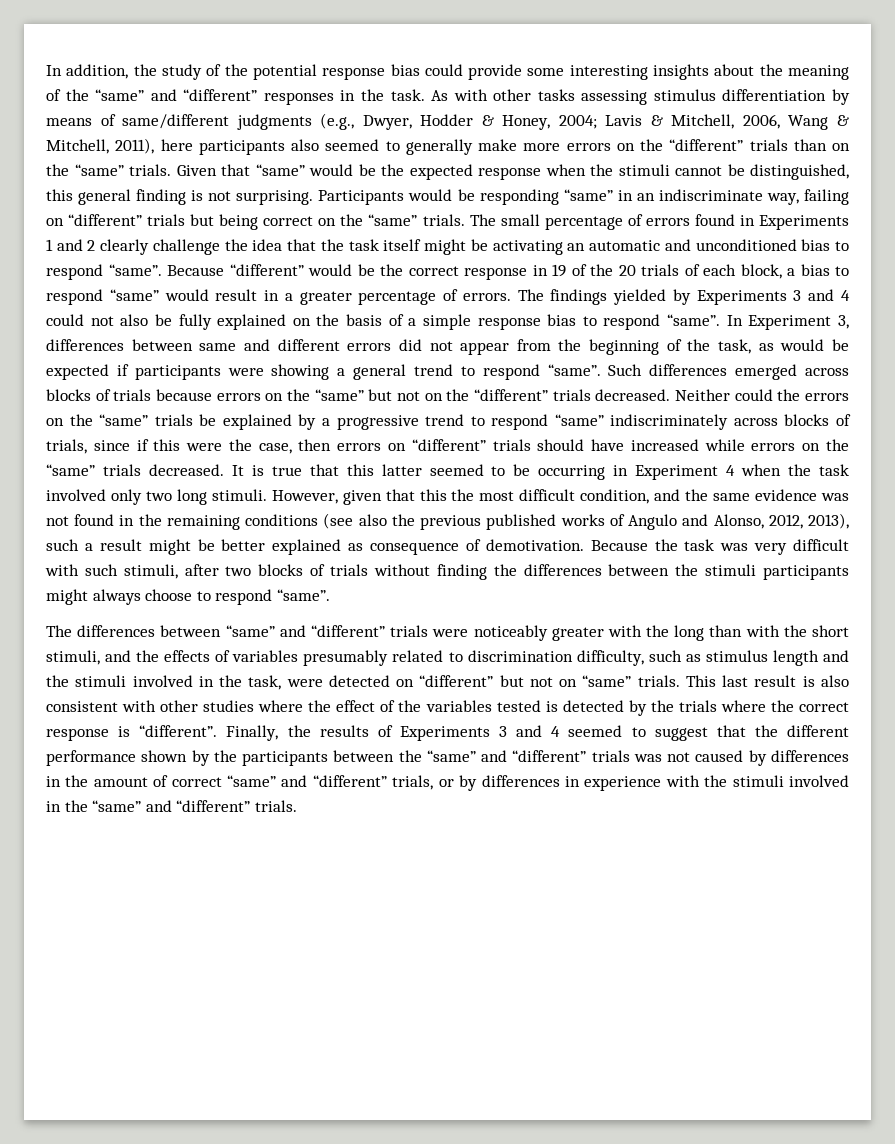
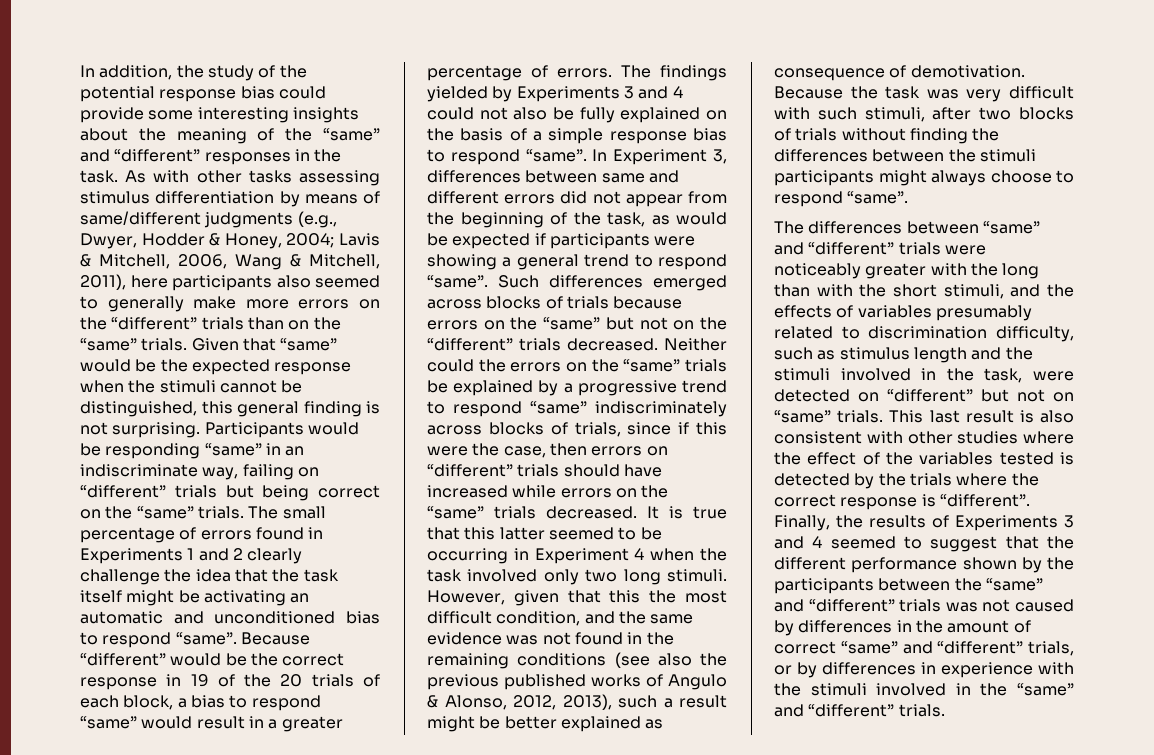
- However, given that this the most difficult condition, and the same evidence was not found in the remaining conditions (see also the previous published works of Angulo and Alonso, 2012, 2013), such a result might be better explained as consequence of demotivation.
+ However, given that this the most difficult condition, and the same evidence was not found in the remaining conditions (see also the previous published works of Angulo & Alonso, 2012, 2013), such a result might be better explained as consequence of demotivation.

